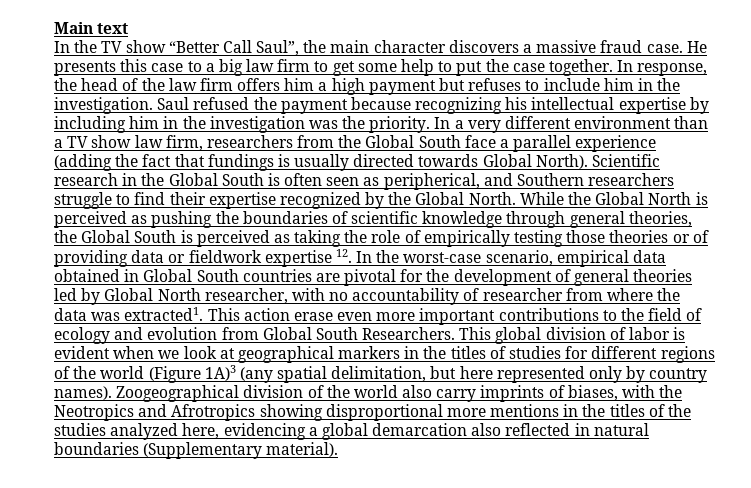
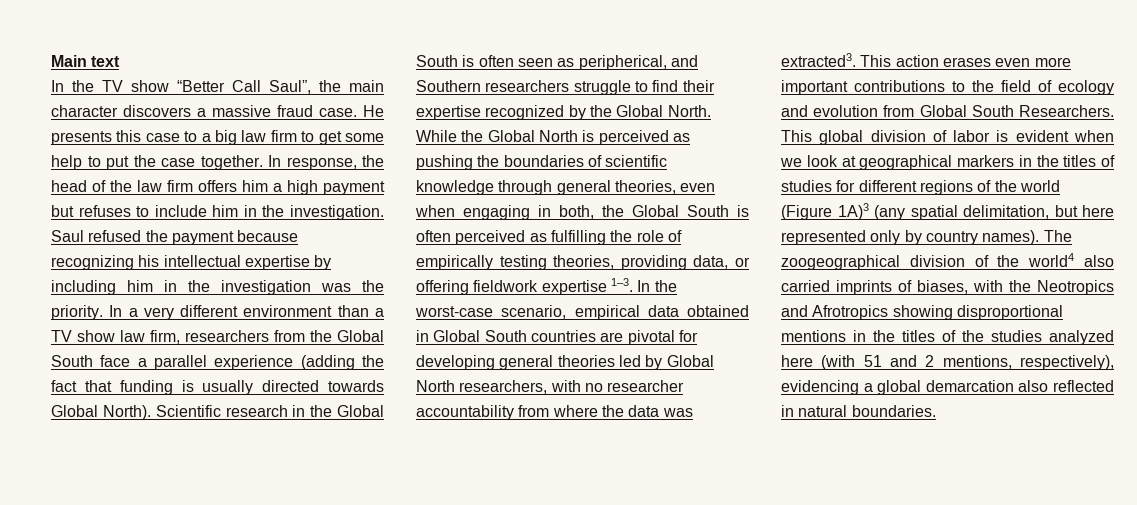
- In a very different environment than a TV show law firm, researchers from the Global South face a parallel experience (adding the fact that fundings is usually directed towards Global North).
+ In a very different environment than a TV show law firm, researchers from the Global South face a parallel experience (adding the fact that funding is usually directed towards Global North).
- While the Global North is perceived as pushing the boundaries of scientific knowledge through general theories, the Global South is perceived as taking the role of empirically testing those theories or of providing data or fieldwork expertise 12. In the worst-case scenario, empirical data obtained in Global South countries are pivotal for the development of general theories led by Global North researcher, with no accountability of researcher from where the data was extracted1.
+ While the Global North is perceived as pushing the boundaries of scientific knowledge through general theories, even when engaging in both, the Global South is often perceived as fulfilling the role of empirically testing theories, providing data, or offering fieldwork expertise 1–3. In the worst-case scenario, empirical data obtained in Global South countries are pivotal for developing general theories led by Global North researchers, with no researcher accountability from where the data was extracted3.
- This action erase even more important contributions to the field of ecology and evolution from Global South Researchers.
+ This action erases even more important contributions to the field of ecology and evolution from Global South Researchers.
- Zoogeographical division of the world also carry imprints of biases, with the Neotropics and Afrotropics showing disproportional more mentions in the titles of the studies analyzed here, evidencing a global demarcation also reflected in natural boundaries (Supplementary material).
+ The zoogeographical division of the world4 also carried imprints of biases, with the Neotropics and Afrotropics showing disproportional mentions in the titles of the studies analyzed here (with 51 and 2 mentions, respectively), evidencing a global demarcation also reflected in natural boundaries.

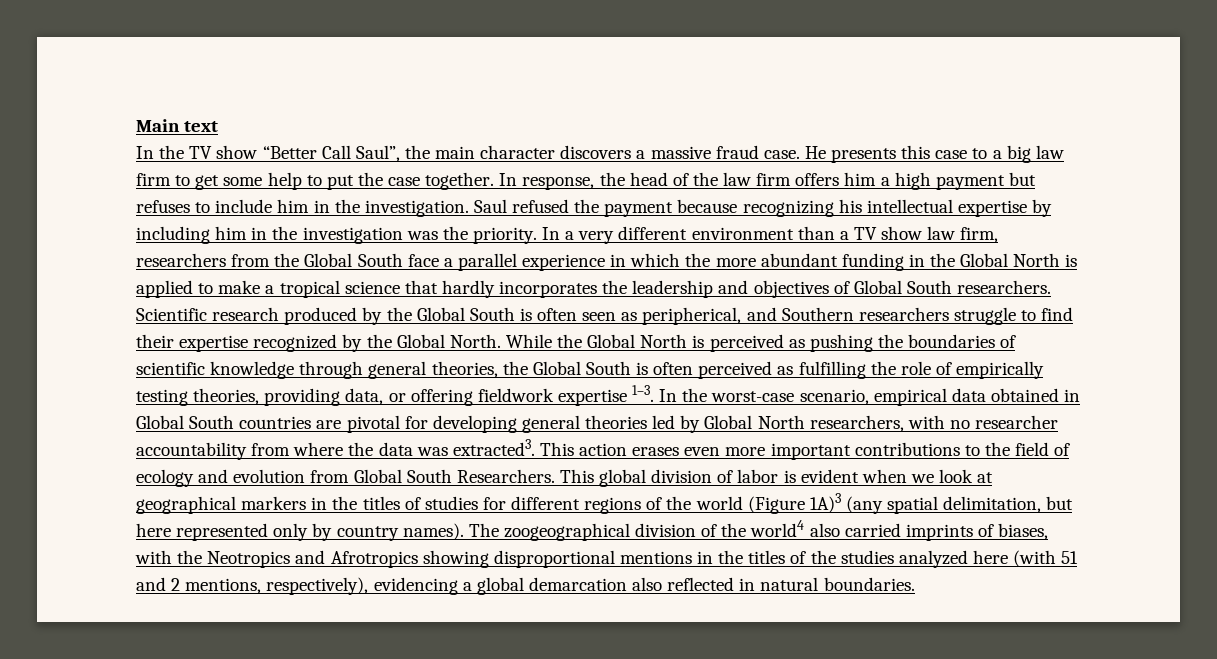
- In a very different environment than a TV show law firm, researchers from the Global South face a parallel experience (adding the fact that funding is usually directed towards Global North). Scientific research in the Global South is often seen as peripherical, and Southern researchers struggle to find their expertise recognized by the Global North.
+ In a very different environment than a TV show law firm, researchers from the Global South face a parallel experience in which the more abundant funding in the Global North is applied to make a tropical science that hardly incorporates the leadership and objectives of Global South researchers. Scientific research produced by the Global South is often seen as peripherical, and Southern researchers struggle to find their expertise recognized by the Global North.
- While the Global North is perceived as pushing the boundaries of scientific knowledge through general theories, even when engaging in both, the Global South is often perceived as fulfilling the role of empirically testing theories, providing data, or offering fieldwork expertise 1–3.
+ While the Global North is perceived as pushing the boundaries of scientific knowledge through general theories, the Global South is often perceived as fulfilling the role of empirically testing theories, providing data, or offering fieldwork expertise 1–3.

